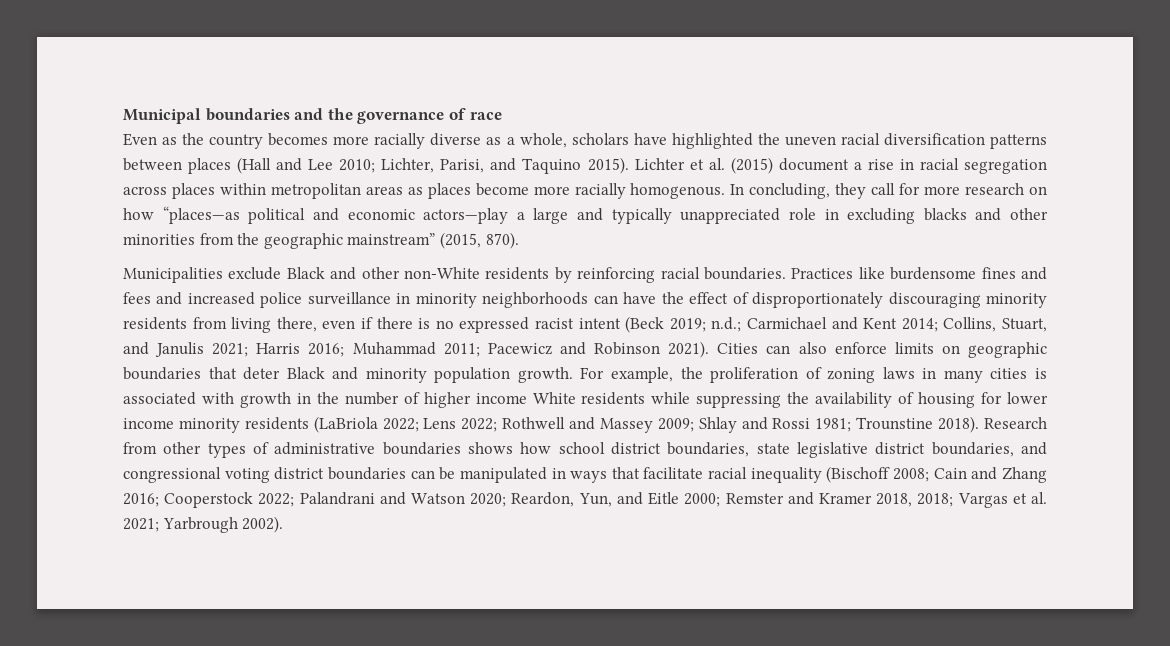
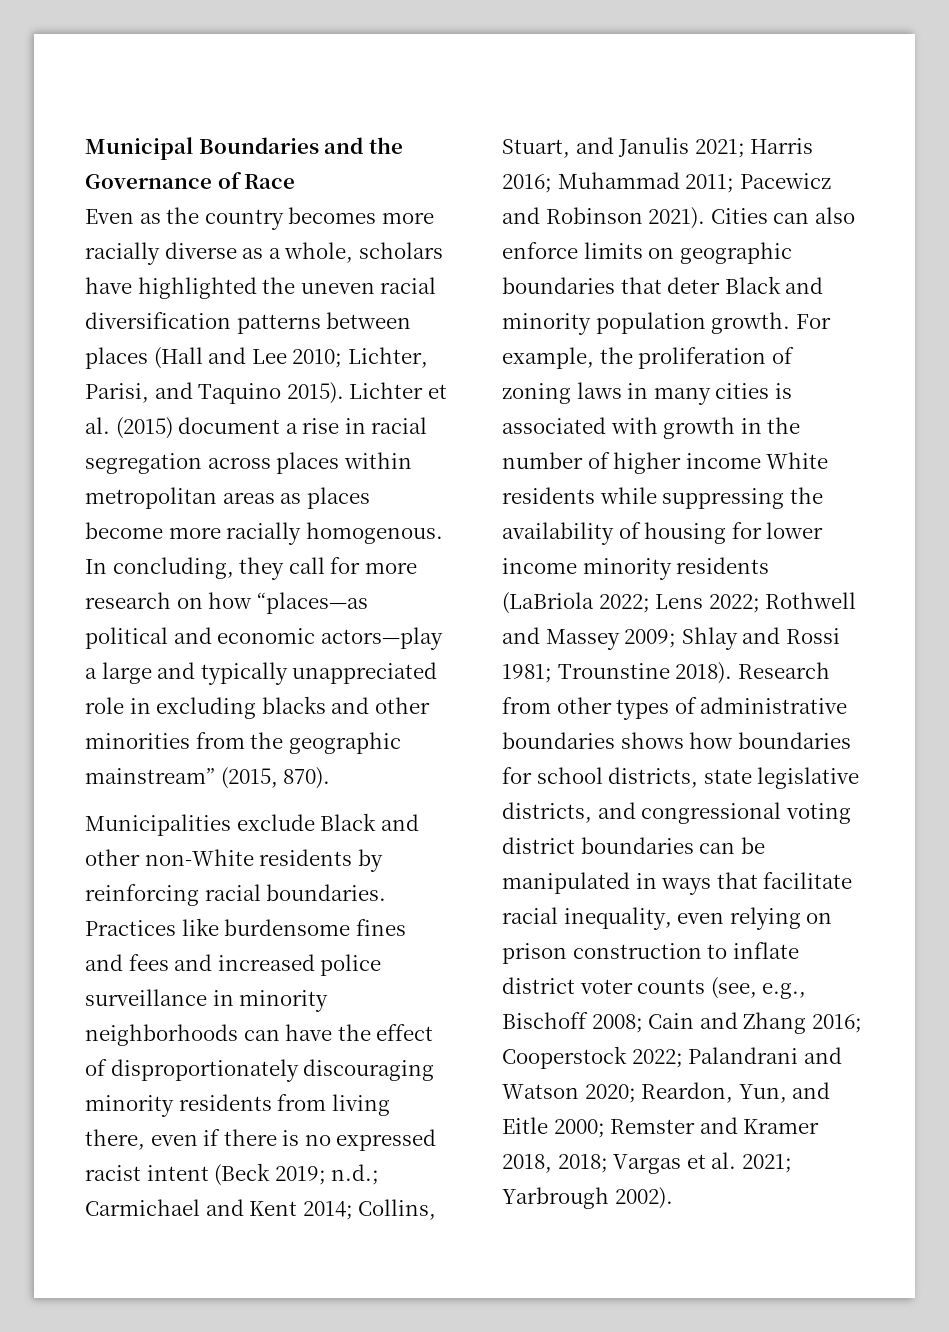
- Municipal boundaries and the governance of race
+ Municipal Boundaries and the Governance of Race
- Research from other types of administrative boundaries shows how school district boundaries, state legislative district boundaries, and congressional voting district boundaries can be manipulated in ways that facilitate racial inequality (Bischoff 2008; Cain and Zhang 2016; Cooperstock 2022; Palandrani and Watson 2020; Reardon, Yun, and Eitle 2000; Remster and Kramer 2018, 2018; Vargas et al. 2021; Yarbrough 2002).
+ Research from other types of administrative boundaries shows how boundaries for school districts, state legislative districts, and congressional voting district boundaries can be manipulated in ways that facilitate racial inequality, even relying on prison construction to inflate district voter counts (see, e.g., Bischoff 2008; Cain and Zhang 2016; Cooperstock 2022; Palandrani and Watson 2020; Reardon, Yun, and Eitle 2000; Remster and Kramer 2018, 2018; Vargas et al. 2021; Yarbrough 2002).

